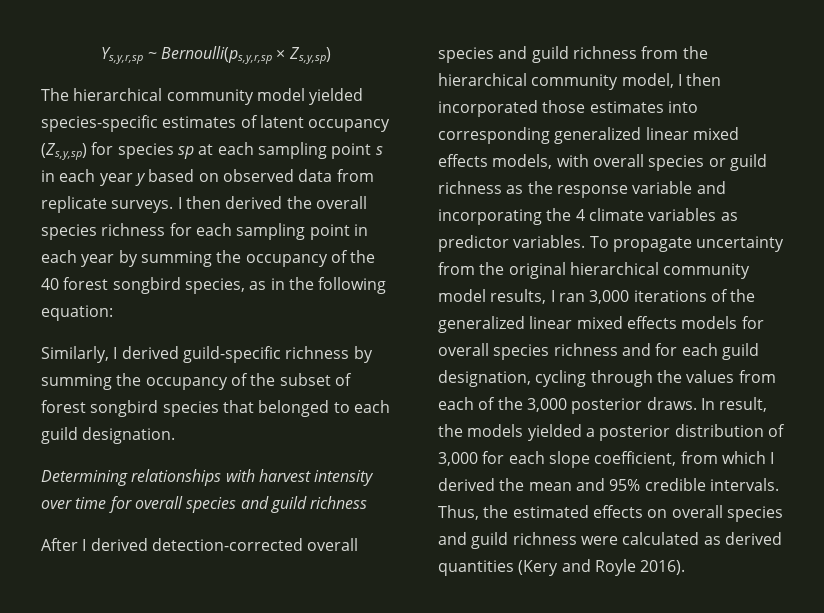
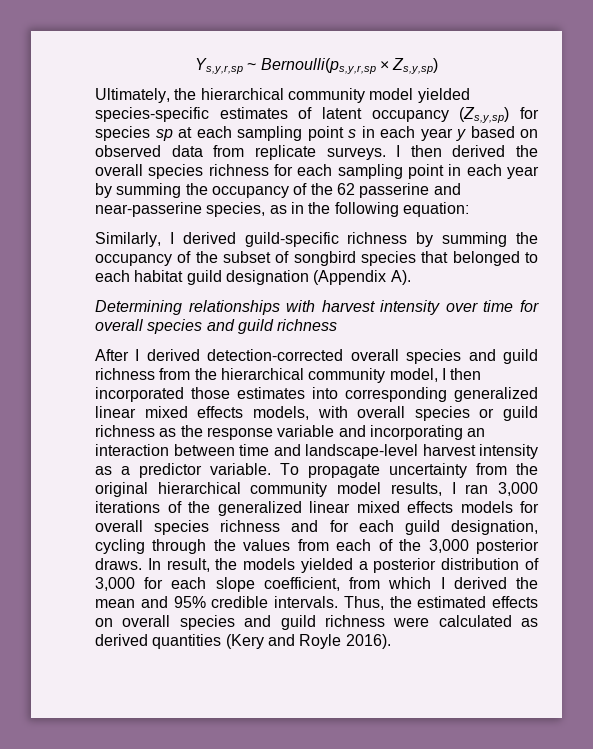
- The hierarchical community model yielded species-specific estimates of latent occupancy (Zs,y,sp) for species sp at each sampling point s in each year y based on observed data from replicate surveys.
+ Ultimately, the hierarchical community model yielded species-specific estimates of latent occupancy (Zs,y,sp) for species sp at each sampling point s in each year y based on observed data from replicate surveys.
- I then derived the overall species richness for each sampling point in each year by summing the occupancy of the 40 forest songbird species, as in the following equation:
+ I then derived the overall species richness for each sampling point in each year by summing the occupancy of the 62 passerine and near-passerine species, as in the following equation:
- Similarly, I derived guild-specific richness by summing the occupancy of the subset of forest songbird species that belonged to each guild designation.
+ Similarly, I derived guild-specific richness by summing the occupancy of the subset of songbird species that belonged to each habitat guild designation (Appendix A).
- After I derived detection-corrected overall species and guild richness from the hierarchical community model, I then incorporated those estimates into corresponding generalized linear mixed effects models, with overall species or guild richness as the response variable and incorporating the 4 climate variables as predictor variables.
+ After I derived detection-corrected overall species and guild richness from the hierarchical community model, I then incorporated those estimates into corresponding generalized linear mixed effects models, with overall species or guild richness as the response variable and incorporating an interaction between time and landscape-level harvest intensity as a predictor variable.

